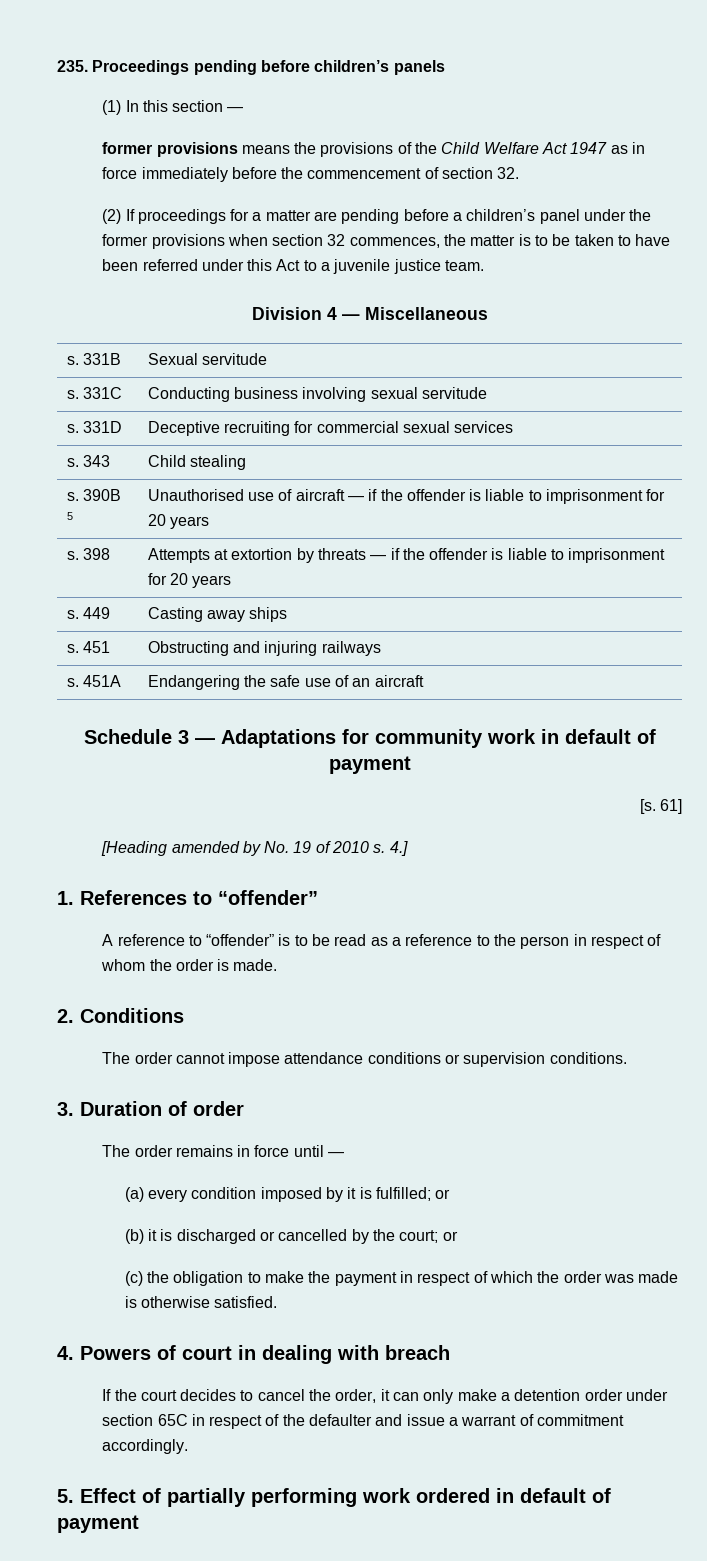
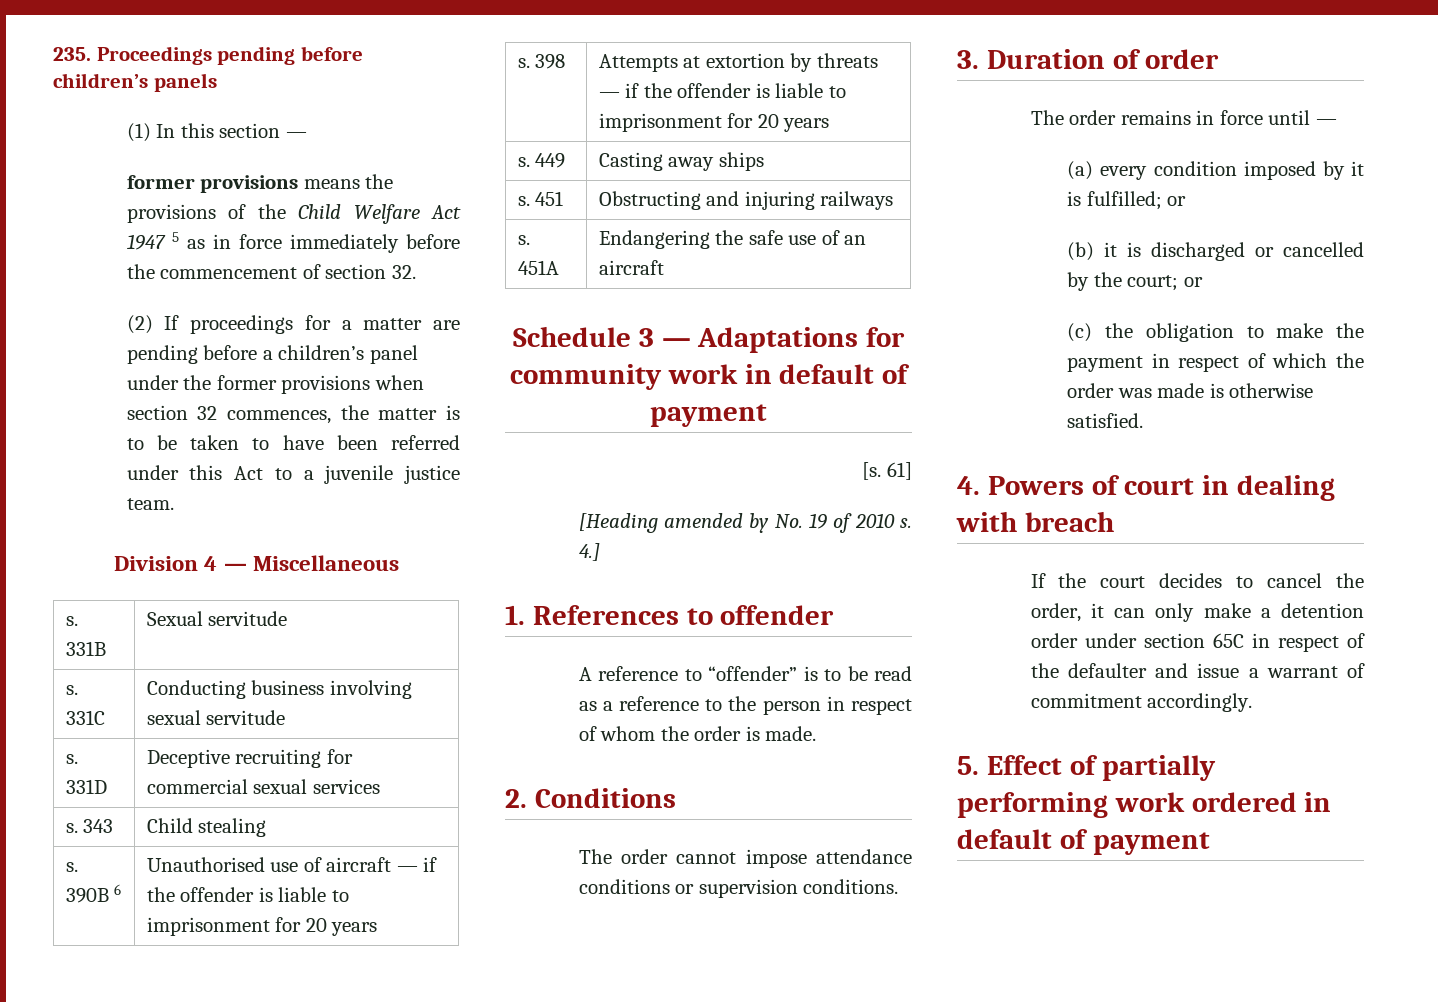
- former provisions means the provisions of the Child Welfare Act 1947 as in force immediately before the commencement of section 32.
+ former provisions means the provisions of the Child Welfare Act 1947 5 as in force immediately before the commencement of section 32.
- s. 390B 5 | Unauthorised use of aircraft — if the offender is liable to imprisonment for 20 years
+ s. 390B 6 | Unauthorised use of aircraft — if the offender is liable to imprisonment for 20 years
- 1. References to “offender”
+ 1. References to offender

